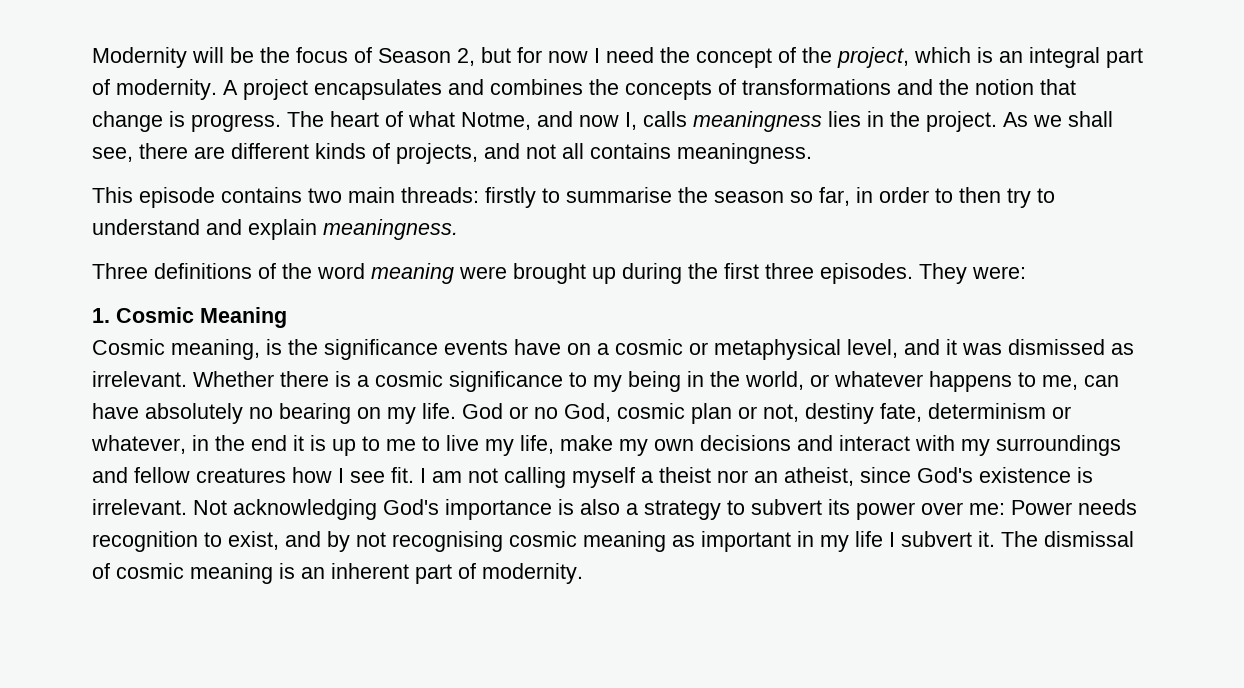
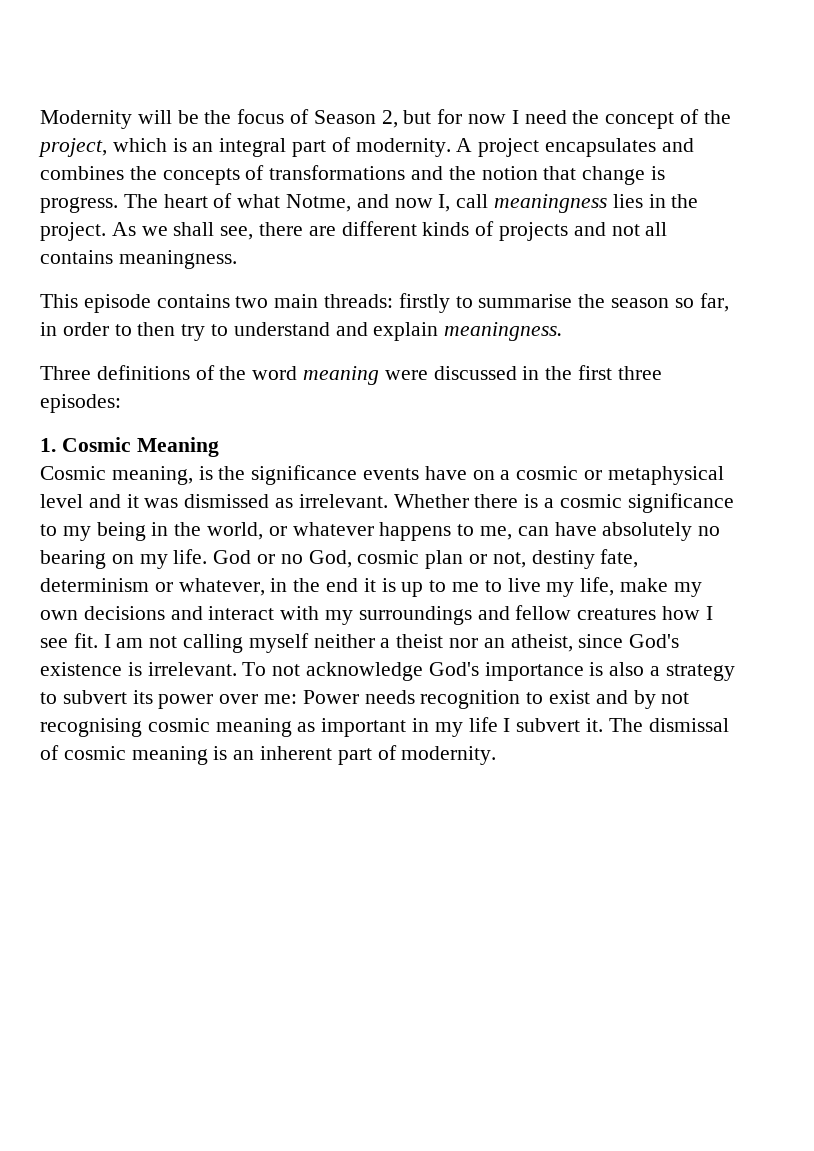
- The heart of what Notme, and now I, calls meaningness lies in the project.
+ The heart of what Notme, and now I, call meaningness lies in the project.
- As we shall see, there are different kinds of projects, and not all contains meaningness.
+ As we shall see, there are different kinds of projects and not all contains meaningness.
- Three definitions of the word meaning were brought up during the first three episodes. They were:
+ Three definitions of the word meaning were discussed in the first three episodes:
- Cosmic meaning, is the significance events have on a cosmic or metaphysical level, and it was dismissed as irrelevant.
+ Cosmic meaning, is the significance events have on a cosmic or metaphysical level and it was dismissed as irrelevant.
- I am not calling myself a theist nor an atheist, since God's existence is irrelevant.
+ I am not calling myself neither a theist nor an atheist, since God's existence is irrelevant.
- Not acknowledging God's importance is also a strategy to subvert its power over me: Power needs recognition to exist, and by not recognising cosmic meaning as important in my life I subvert it.
+ To not acknowledge God's importance is also a strategy to subvert its power over me: Power needs recognition to exist and by not recognising cosmic meaning as important in my life I subvert it.

